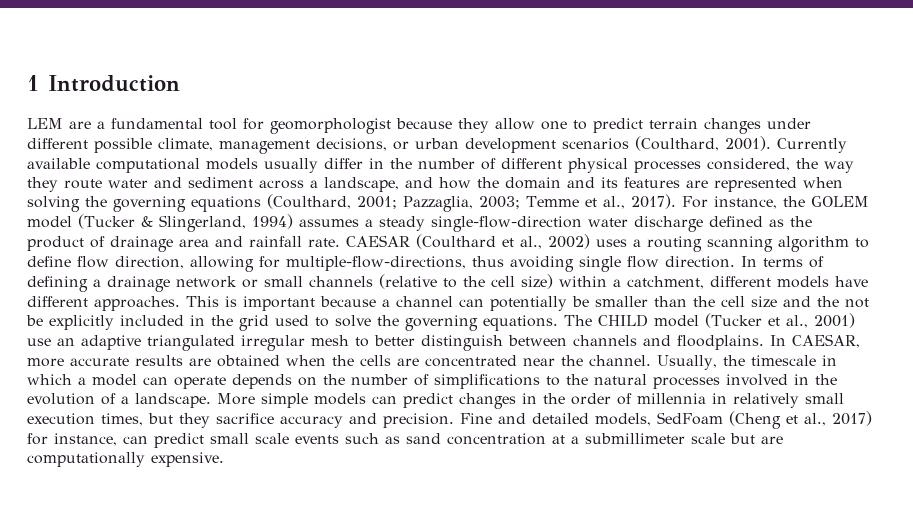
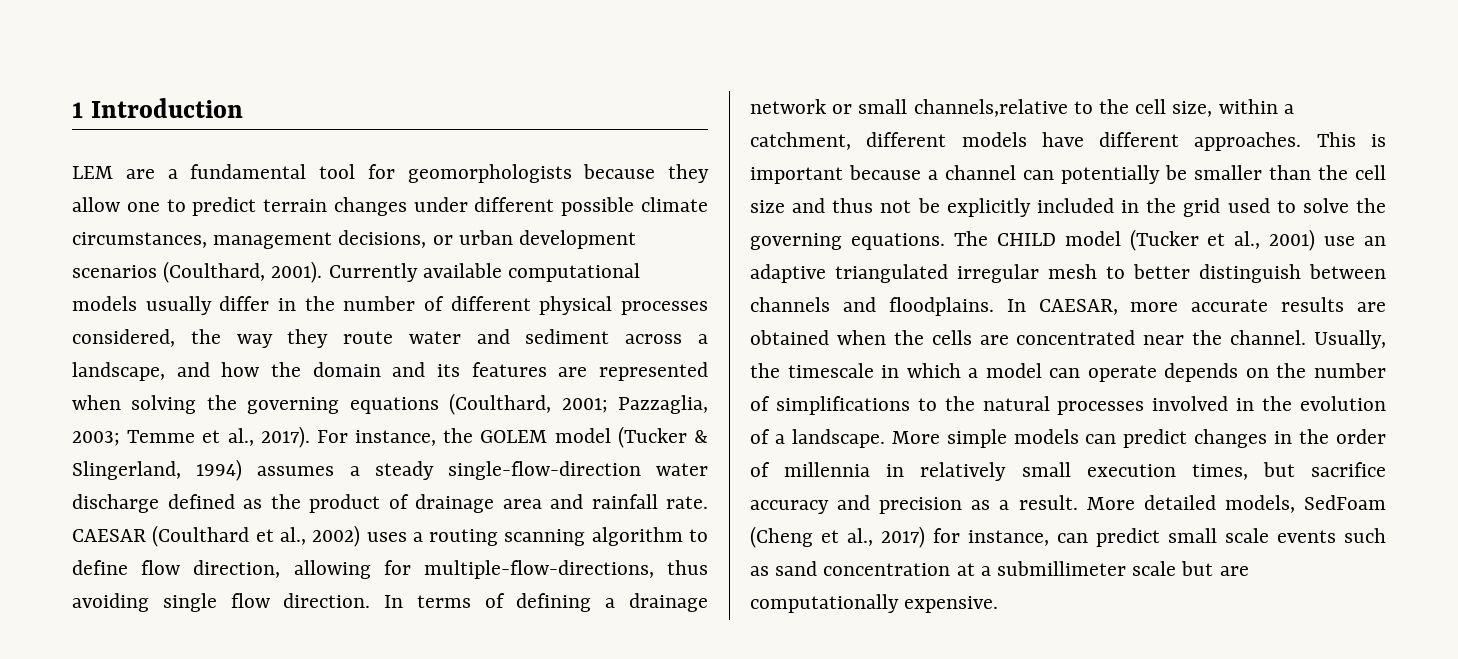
- LEM are a fundamental tool for geomorphologist because they allow one to predict terrain changes under different possible climate, management decisions, or urban development scenarios (Coulthard, 2001).
+ LEM are a fundamental tool for geomorphologists because they allow one to predict terrain changes under different possible climate circumstances, management decisions, or urban development scenarios (Coulthard, 2001).
- In terms of defining a drainage network or small channels (relative to the cell size) within a catchment, different models have different approaches.
+ In terms of defining a drainage network or small channels,relative to the cell size, within a catchment, different models have different approaches.
- This is important because a channel can potentially be smaller than the cell size and the not be explicitly included in the grid used to solve the governing equations.
+ This is important because a channel can potentially be smaller than the cell size and thus not be explicitly included in the grid used to solve the governing equations.
- More simple models can predict changes in the order of millennia in relatively small execution times, but they sacrifice accuracy and precision. Fine and detailed models, SedFoam (Cheng et al., 2017) for instance, can predict small scale events such as sand concentration at a submillimeter scale but are computationally expensive.
+ More simple models can predict changes in the order of millennia in relatively small execution times, but sacrifice accuracy and precision as a result. More detailed models, SedFoam (Cheng et al., 2017) for instance, can predict small scale events such as sand concentration at a submillimeter scale but are computationally expensive.

